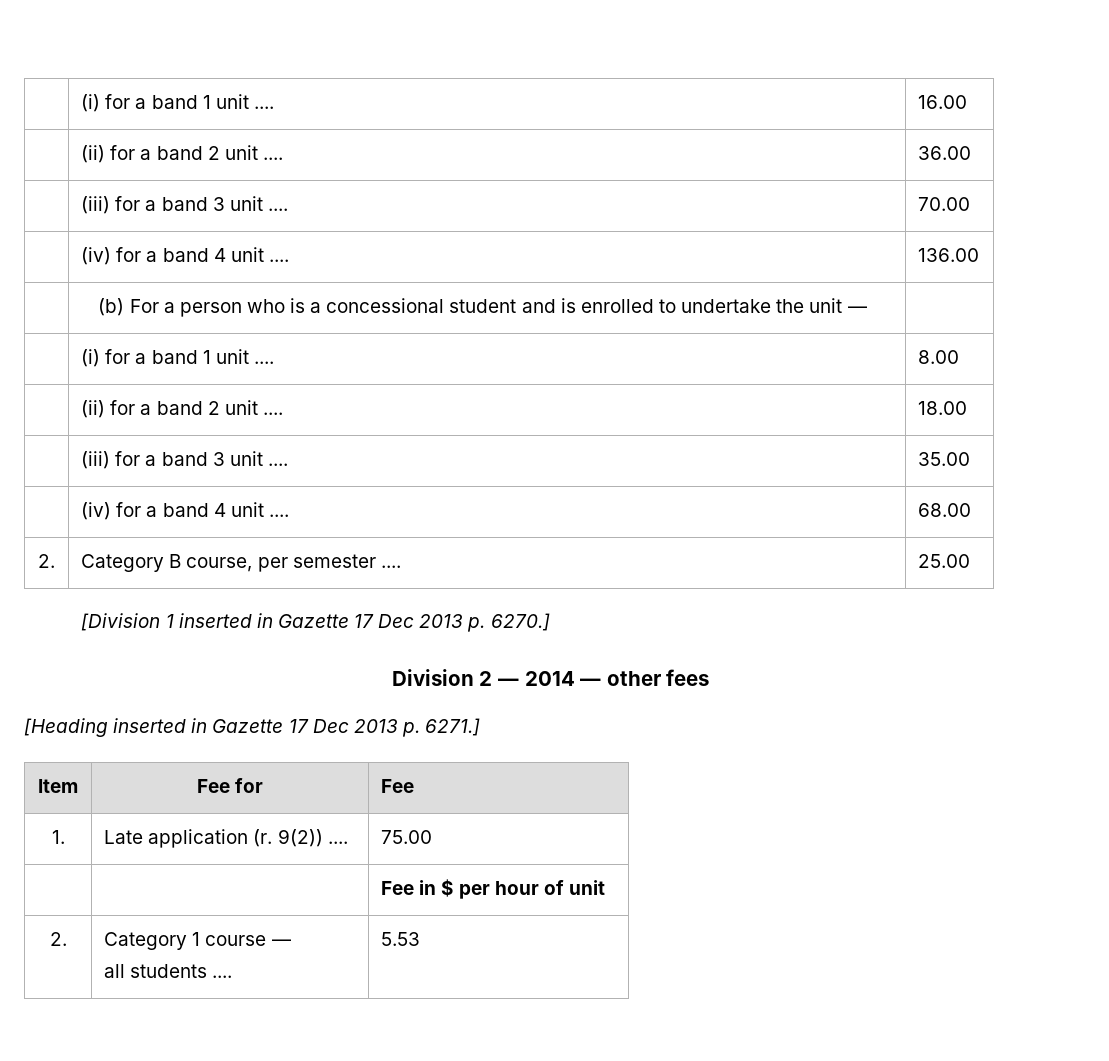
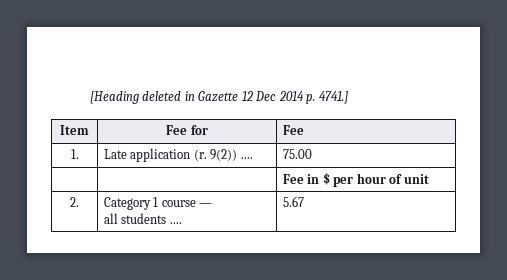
- | (i) for a band 1 unit .... | 16.00
- | (ii) for a band 2 unit .... | 36.00
- | (iii) for a band 3 unit .... | 70.00
- | (iv) for a band 4 unit .... | 136.00
- | (b) For a person who is a concessional student and is enrolled to undertake the unit — |
- | (i) for a band 1 unit .... | 8.00
- | (ii) for a band 2 unit .... | 18.00
- | (iii) for a band 3 unit .... | 35.00
- | (iv) for a band 4 unit .... | 68.00
- 2. | Category B course, per semester .... | 25.00
- [Division 1 inserted in Gazette 17 Dec 2013 p. 6270.]
- Division 2 — 2014 — other fees
- [Heading inserted in Gazette 17 Dec 2013 p. 6271.]
+ [Heading deleted in Gazette 12 Dec 2014 p. 4741.]
  2. | Category 1 course —
- all students .... | 5.53
+ all students .... | 5.67

